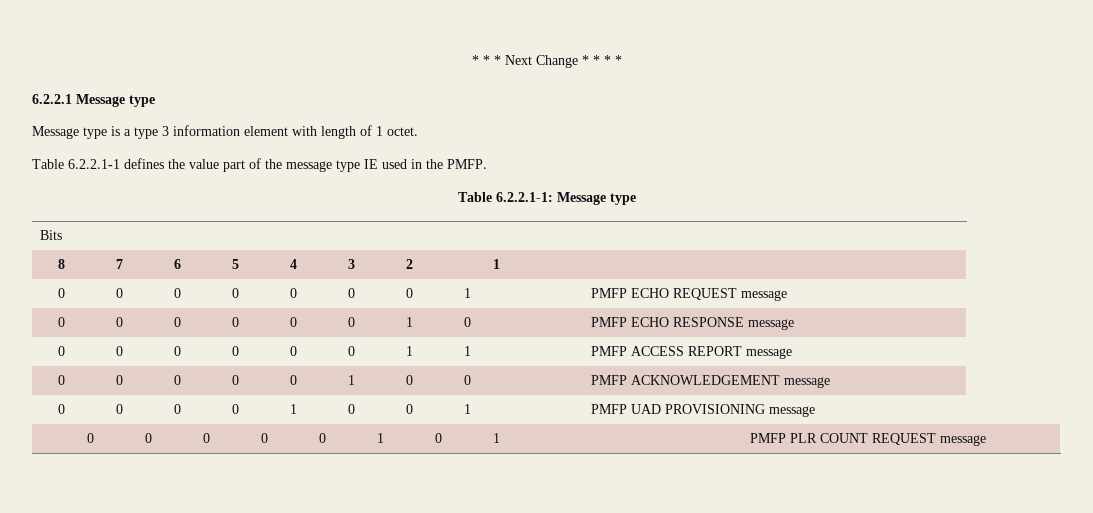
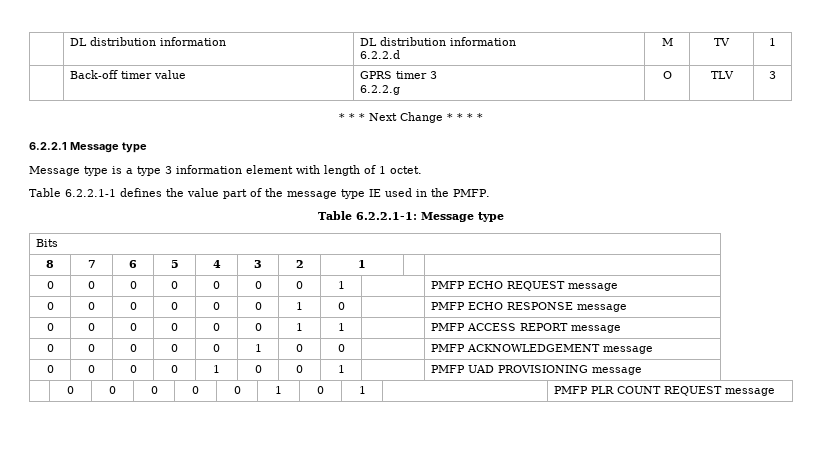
+ | DL distribution information | DL distribution information
+ 6.2.2.d | M | TV | 1
+ | Back-off timer value | GPRS timer 3
+ 6.2.2.g | O | TLV | 3

